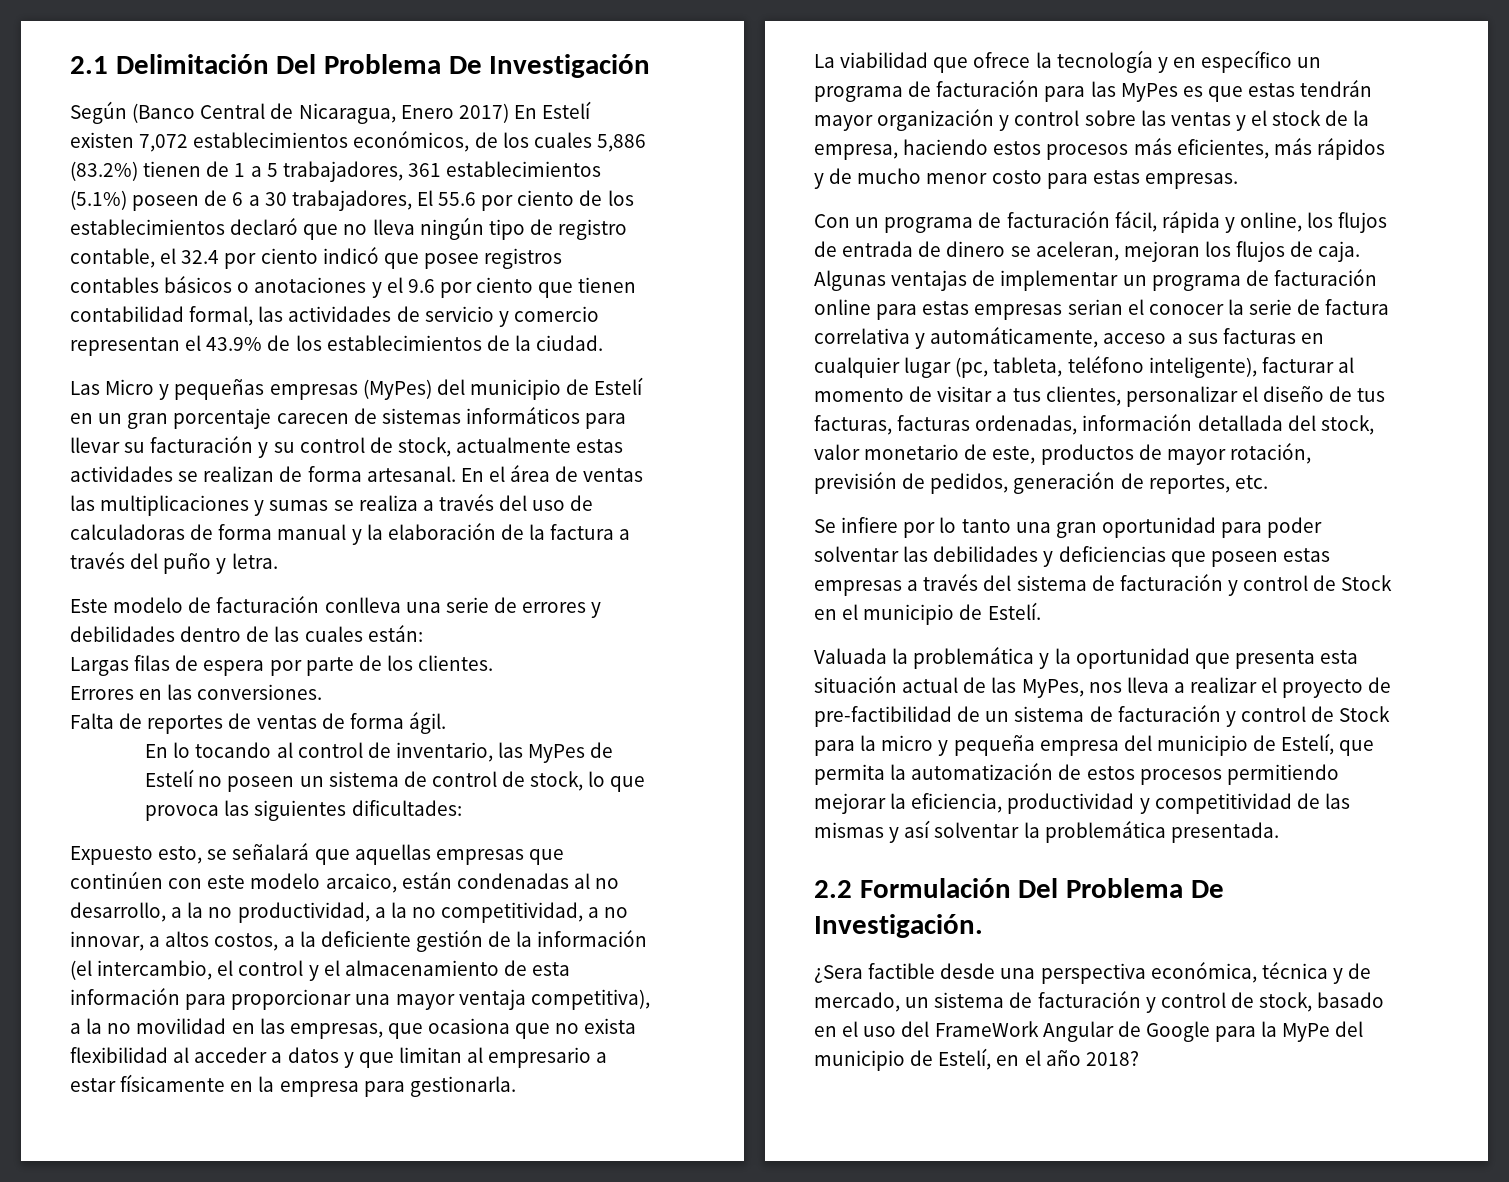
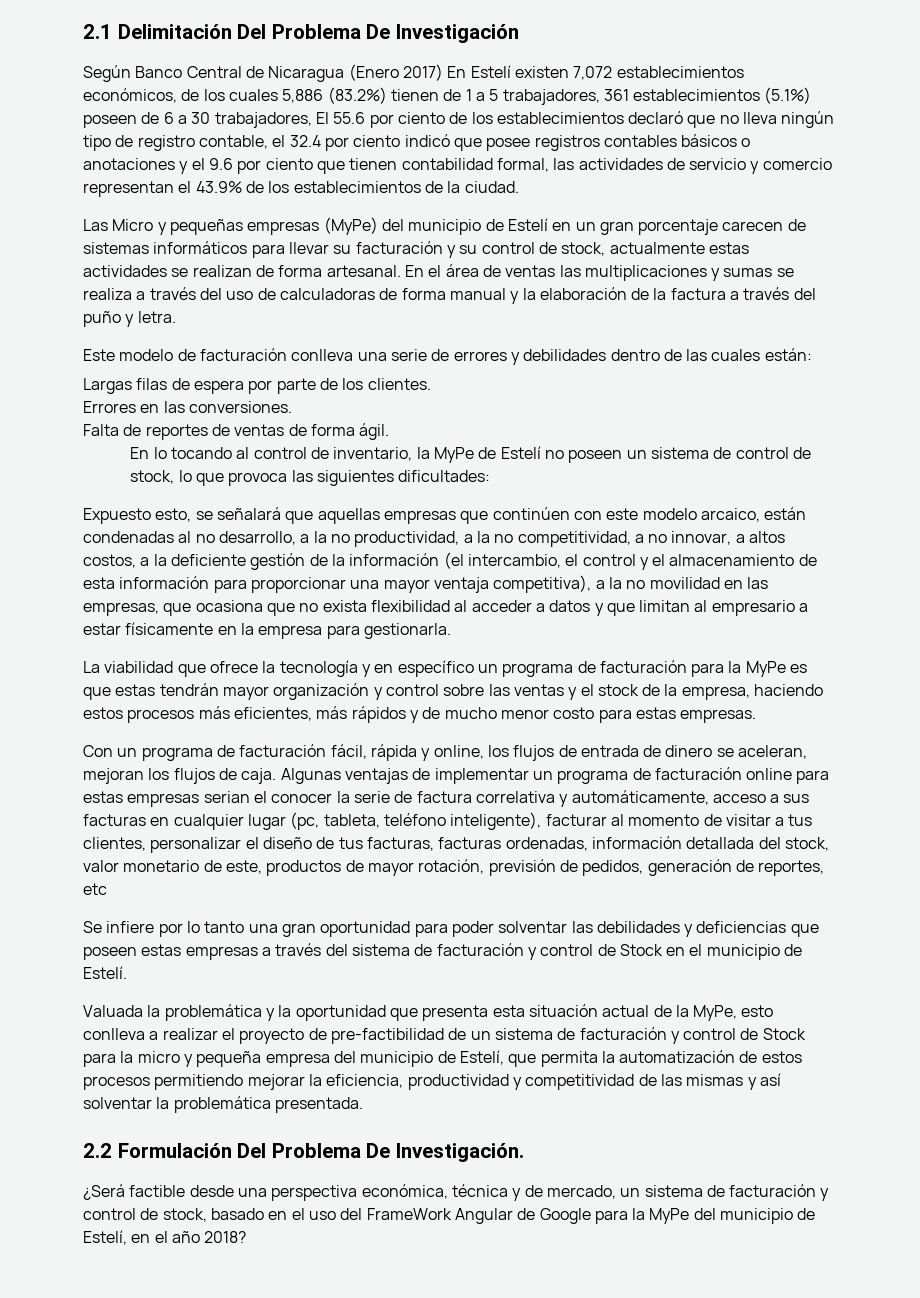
- Según (Banco Central de Nicaragua, Enero 2017) En Estelí existen 7,072 establecimientos económicos, de los cuales 5,886 (83.2%) tienen de 1 a 5 trabajadores, 361 establecimientos (5.1%) poseen de 6 a 30 trabajadores, El 55.6 por ciento de los establecimientos declaró que no lleva ningún tipo de registro contable, el 32.4 por ciento indicó que posee registros contables básicos o anotaciones y el 9.6 por ciento que tienen contabilidad formal, las actividades de servicio y comercio representan el 43.9% de los establecimientos de la ciudad.
+ Según Banco Central de Nicaragua (Enero 2017) En Estelí existen 7,072 establecimientos económicos, de los cuales 5,886 (83.2%) tienen de 1 a 5 trabajadores, 361 establecimientos (5.1%) poseen de 6 a 30 trabajadores, El 55.6 por ciento de los establecimientos declaró que no lleva ningún tipo de registro contable, el 32.4 por ciento indicó que posee registros contables básicos o anotaciones y el 9.6 por ciento que tienen contabilidad formal, las actividades de servicio y comercio representan el 43.9% de los establecimientos de la ciudad.
- Las Micro y pequeñas empresas (MyPes) del municipio de Estelí en un gran porcentaje carecen de sistemas informáticos para llevar su facturación y su control de stock, actualmente estas actividades se realizan de forma artesanal.
+ Las Micro y pequeñas empresas (MyPe) del municipio de Estelí en un gran porcentaje carecen de sistemas informáticos para llevar su facturación y su control de stock, actualmente estas actividades se realizan de forma artesanal.
- En lo tocando al control de inventario, las MyPes de Estelí no poseen un sistema de control de stock, lo que provoca las siguientes dificultades:
+ En lo tocando al control de inventario, la MyPe de Estelí no poseen un sistema de control de stock, lo que provoca las siguientes dificultades:
- La viabilidad que ofrece la tecnología y en específico un programa de facturación para las MyPes es que estas tendrán mayor organización y control sobre las ventas y el stock de la empresa, haciendo estos procesos más eficientes, más rápidos y de mucho menor costo para estas empresas.
+ La viabilidad que ofrece la tecnología y en específico un programa de facturación para la MyPe es que estas tendrán mayor organización y control sobre las ventas y el stock de la empresa, haciendo estos procesos más eficientes, más rápidos y de mucho menor costo para estas empresas.
- Algunas ventajas de implementar un programa de facturación online para estas empresas serian el conocer la serie de factura correlativa y automáticamente, acceso a sus facturas en cualquier lugar (pc, tableta, teléfono inteligente), facturar al momento de visitar a tus clientes, personalizar el diseño de tus facturas, facturas ordenadas, información detallada del stock, valor monetario de este, productos de mayor rotación, previsión de pedidos, generación de reportes, etc.
+ Algunas ventajas de implementar un programa de facturación online para estas empresas serian el conocer la serie de factura correlativa y automáticamente, acceso a sus facturas en cualquier lugar (pc, tableta, teléfono inteligente), facturar al momento de visitar a tus clientes, personalizar el diseño de tus facturas, facturas ordenadas, información detallada del stock, valor monetario de este, productos de mayor rotación, previsión de pedidos, generación de reportes, etc
- Valuada la problemática y la oportunidad que presenta esta situación actual de las MyPes, nos lleva a realizar el proyecto de pre-factibilidad de un sistema de facturación y control de Stock para la micro y pequeña empresa del municipio de Estelí, que permita la automatización de estos procesos permitiendo mejorar la eficiencia, productividad y competitividad de las mismas y así solventar la problemática presentada.
+ Valuada la problemática y la oportunidad que presenta esta situación actual de la MyPe, esto conlleva a realizar el proyecto de pre-factibilidad de un sistema de facturación y control de Stock para la micro y pequeña empresa del municipio de Estelí, que permita la automatización de estos procesos permitiendo mejorar la eficiencia, productividad y competitividad de las mismas y así solventar la problemática presentada.
- ¿Sera factible desde una perspectiva económica, técnica y de mercado, un sistema de facturación y control de stock, basado en el uso del FrameWork Angular de Google para la MyPe del municipio de Estelí, en el año 2018?
+ ¿Será factible desde una perspectiva económica, técnica y de mercado, un sistema de facturación y control de stock, basado en el uso del FrameWork Angular de Google para la MyPe del municipio de Estelí, en el año 2018?

